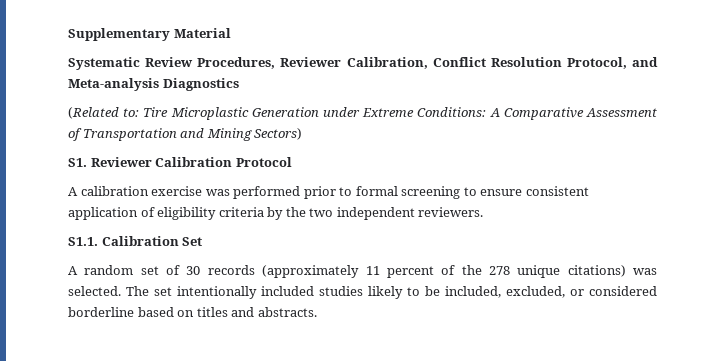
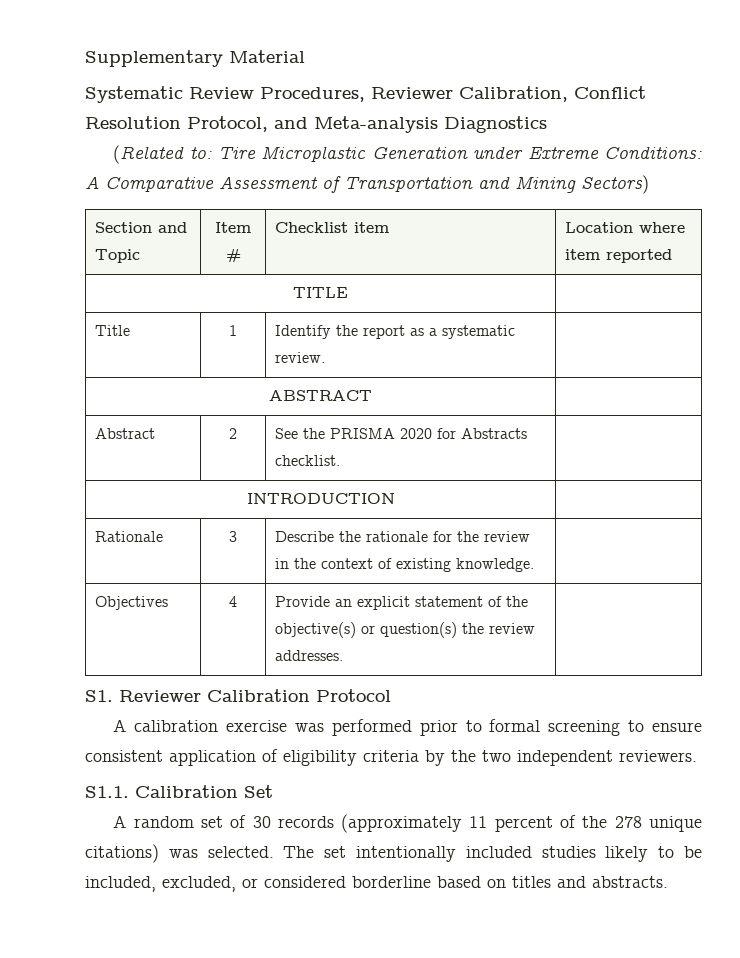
+ Section and Topic | Item # | Checklist item | Location where item reported
+ TITLE |
+ Title | 1 | Identify the report as a systematic review. |
+ ABSTRACT |
+ Abstract | 2 | See the PRISMA 2020 for Abstracts checklist. |
+ INTRODUCTION |
+ Rationale | 3 | Describe the rationale for the review in the context of existing knowledge. |
+ Objectives | 4 | Provide an explicit statement of the objective(s) or question(s) the review addresses. |

